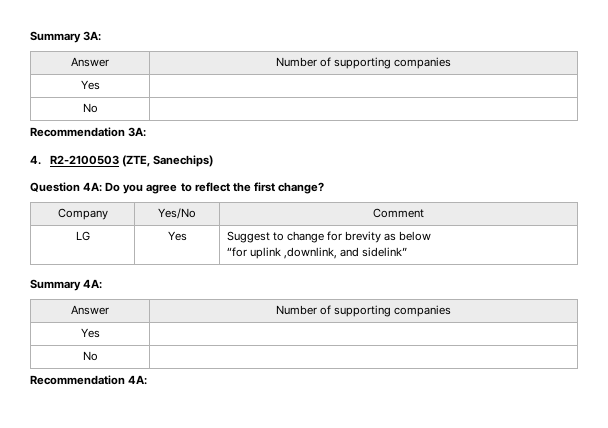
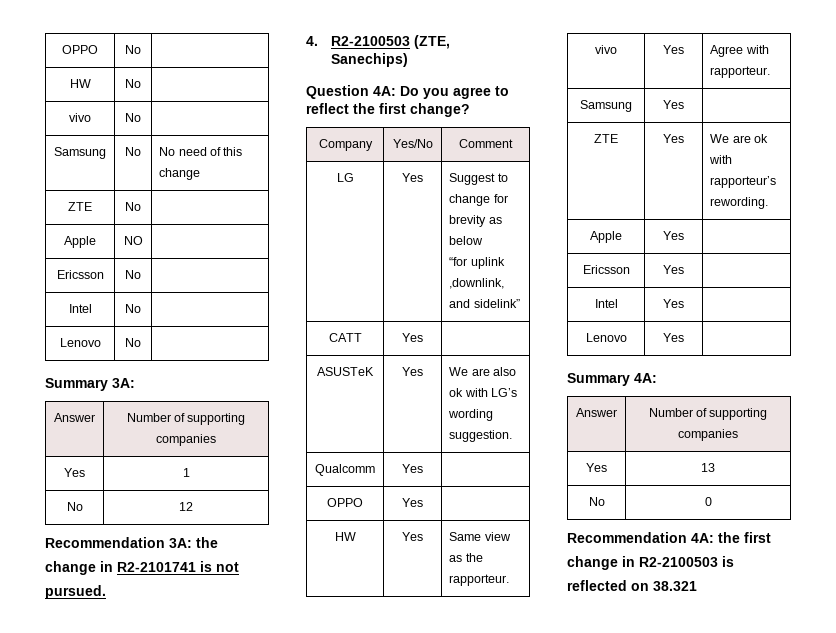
+ OPPO | No |
+ HW | No |
+ vivo | No |
+ Samsung | No | No need of this change
+ ZTE | No |
+ Apple | NO |
+ Ericsson | No |
+ Intel | No |
+ Lenovo | No |
  Summary 3A:
  Answer | Number of supporting companies
- Yes |
- No |
+ Yes | 1
+ No | 12
- Recommendation 3A:
+ Recommendation 3A: the change in R2-2101741 is not pursued.
+ CATT | Yes |
+ ASUSTeK | Yes | We are also ok with LG’s wording suggestion.
+ Qualcomm | Yes |
+ OPPO | Yes |
+ HW | Yes | Same view as the rapporteur.
+ vivo | Yes | Agree with rapporteur.
+ Samsung | Yes |
+ ZTE | Yes | We are ok with rapporteur’s rewording.
+ Apple | Yes |
+ Ericsson | Yes |
+ Intel | Yes |
+ Lenovo | Yes |
  Summary 4A:
  Answer | Number of supporting companies
- Yes |
- No |
+ Yes | 13
+ No | 0
- Recommendation 4A:
+ Recommendation 4A: the first change in R2-2100503 is reflected on 38.321

